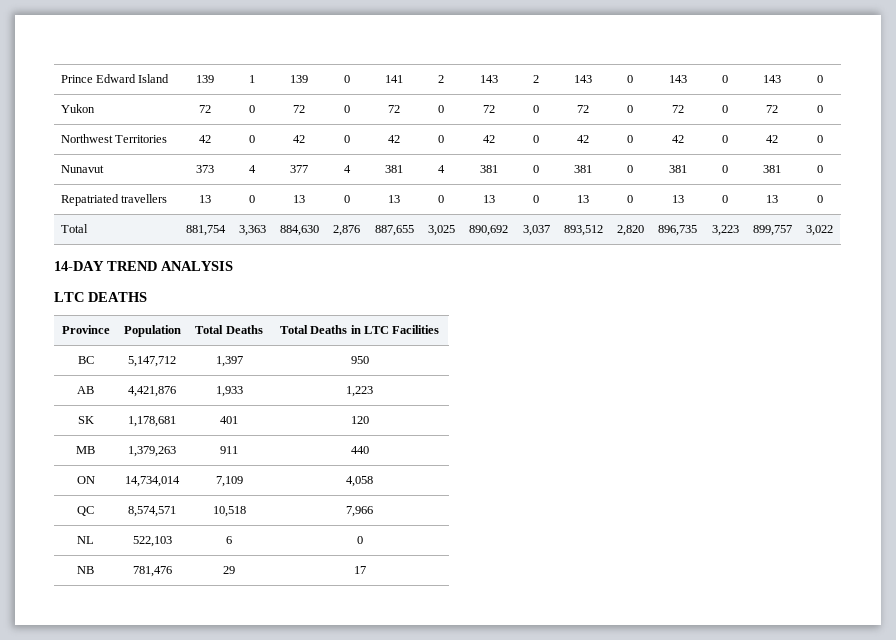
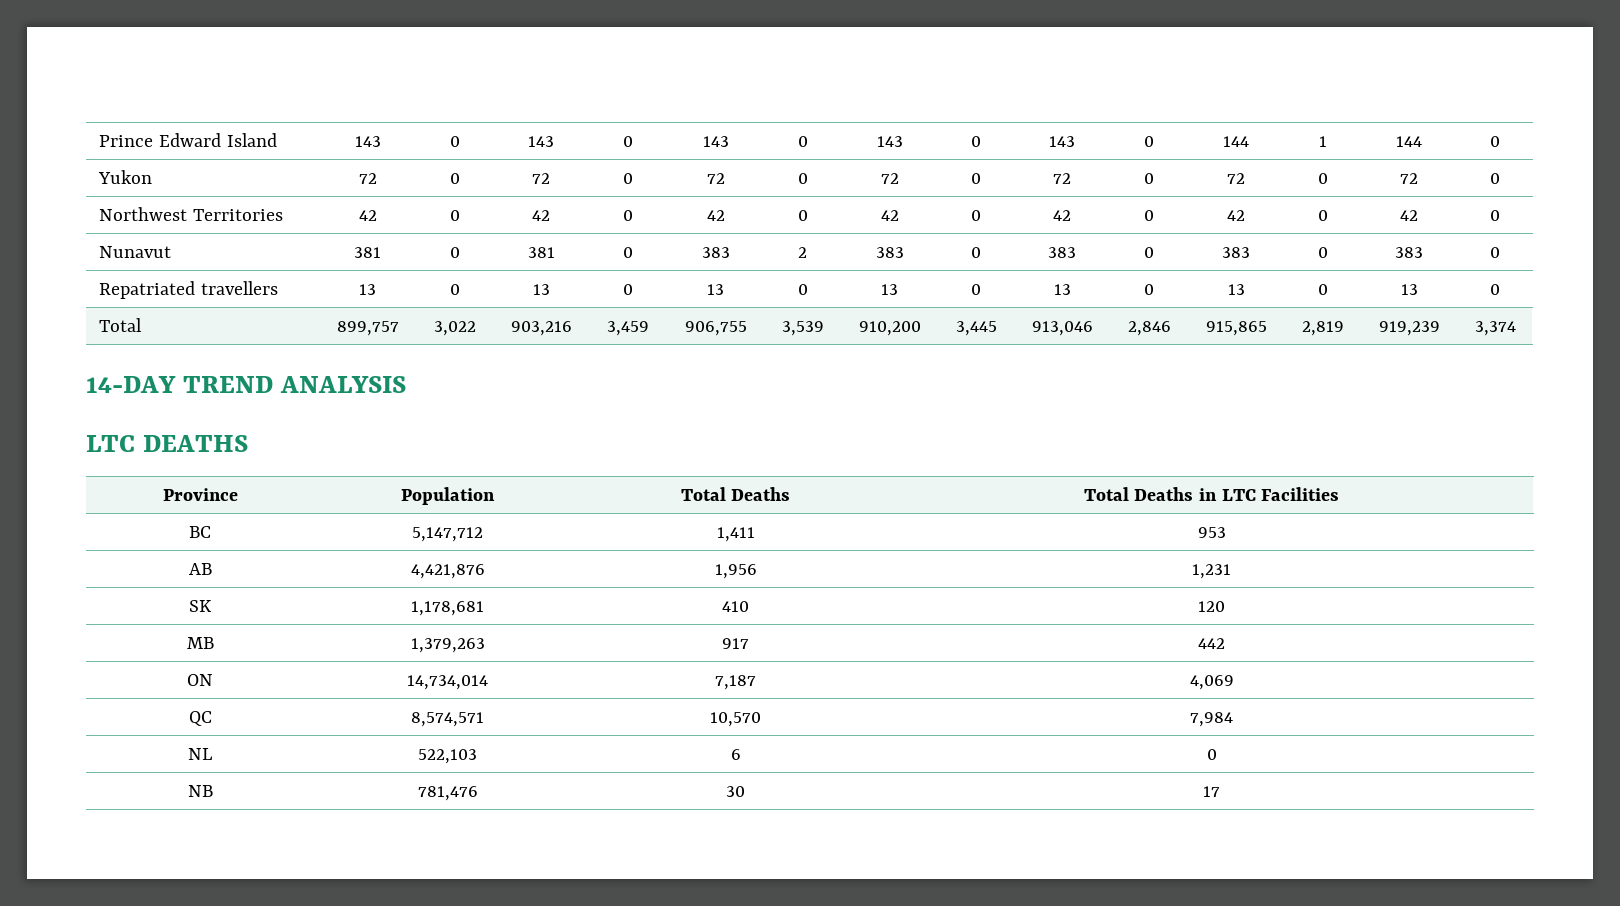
- Prince Edward Island | 139 | 1 | 139 | 0 | 141 | 2 | 143 | 2 | 143 | 0 | 143 | 0 | 143 | 0
+ Prince Edward Island | 143 | 0 | 143 | 0 | 143 | 0 | 143 | 0 | 143 | 0 | 144 | 1 | 144 | 0
- Nunavut | 373 | 4 | 377 | 4 | 381 | 4 | 381 | 0 | 381 | 0 | 381 | 0 | 381 | 0
+ Nunavut | 381 | 0 | 381 | 0 | 383 | 2 | 383 | 0 | 383 | 0 | 383 | 0 | 383 | 0
- Total | 881,754 | 3,363 | 884,630 | 2,876 | 887,655 | 3,025 | 890,692 | 3,037 | 893,512 | 2,820 | 896,735 | 3,223 | 899,757 | 3,022
+ Total | 899,757 | 3,022 | 903,216 | 3,459 | 906,755 | 3,539 | 910,200 | 3,445 | 913,046 | 2,846 | 915,865 | 2,819 | 919,239 | 3,374
- BC | 5,147,712 | 1,397 | 950
+ BC | 5,147,712 | 1,411 | 953
- AB | 4,421,876 | 1,933 | 1,223
+ AB | 4,421,876 | 1,956 | 1,231
- SK | 1,178,681 | 401 | 120
+ SK | 1,178,681 | 410 | 120
- MB | 1,379,263 | 911 | 440
+ MB | 1,379,263 | 917 | 442
- ON | 14,734,014 | 7,109 | 4,058
+ ON | 14,734,014 | 7,187 | 4,069
- QC | 8,574,571 | 10,518 | 7,966
+ QC | 8,574,571 | 10,570 | 7,984
- NB | 781,476 | 29 | 17
+ NB | 781,476 | 30 | 17

